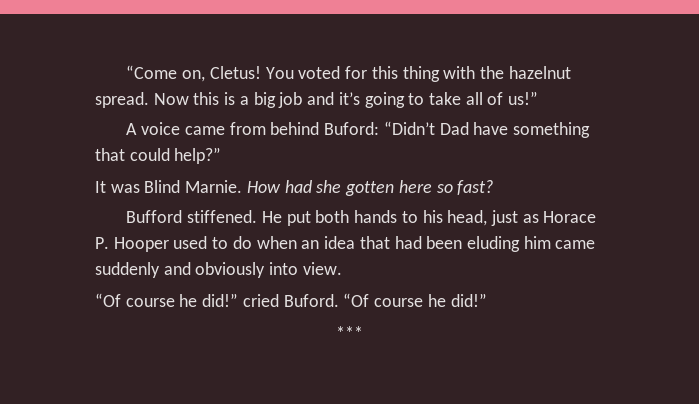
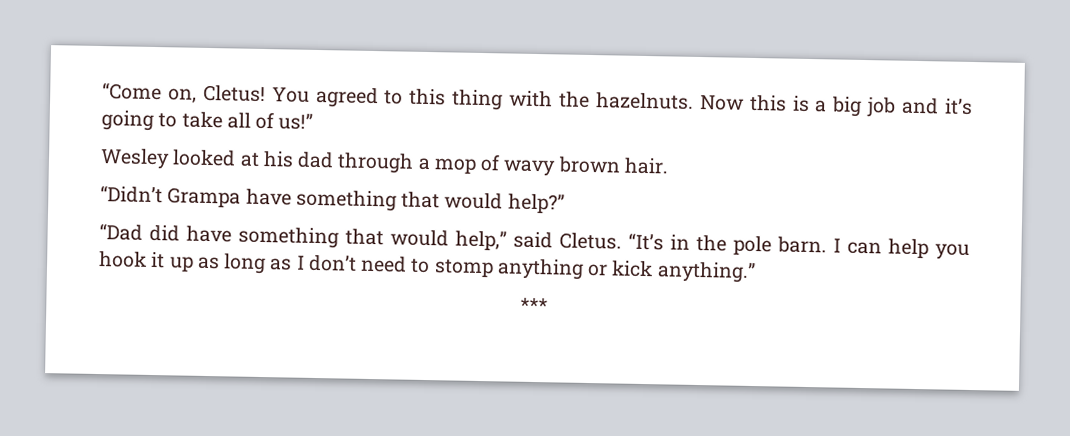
- You voted for this thing with the hazelnut spread.
+ You agreed to this thing with the hazelnuts.
- A voice came from behind Buford: “Didn’t Dad have something that could help?”
+ Wesley looked at his dad through a mop of wavy brown hair.
+ “Didn’t Grampa have something that would help?”
- It was Blind Marnie. How had she gotten here so fast?
- Bufford stiffened. He put both hands to his head, just as Horace P. Hooper used to do when an idea that had been eluding him came suddenly and obviously into view.
- “Of course he did!” cried Buford. “Of course he did!”
+ “Dad did have something that would help,” said Cletus. “It’s in the pole barn. I can help you hook it up as long as I don’t need to stomp anything or kick anything.”

